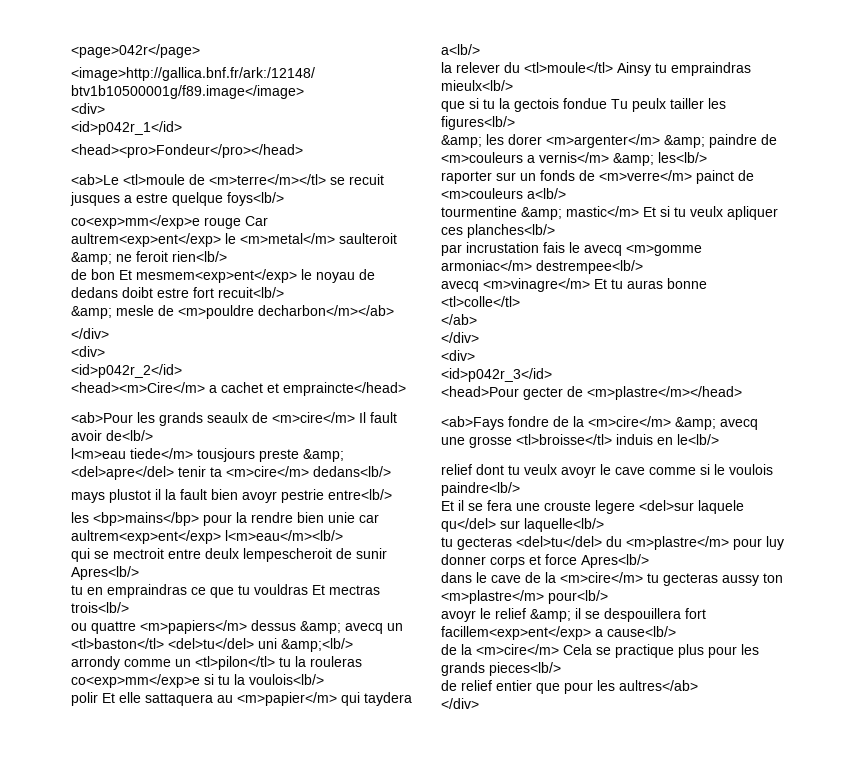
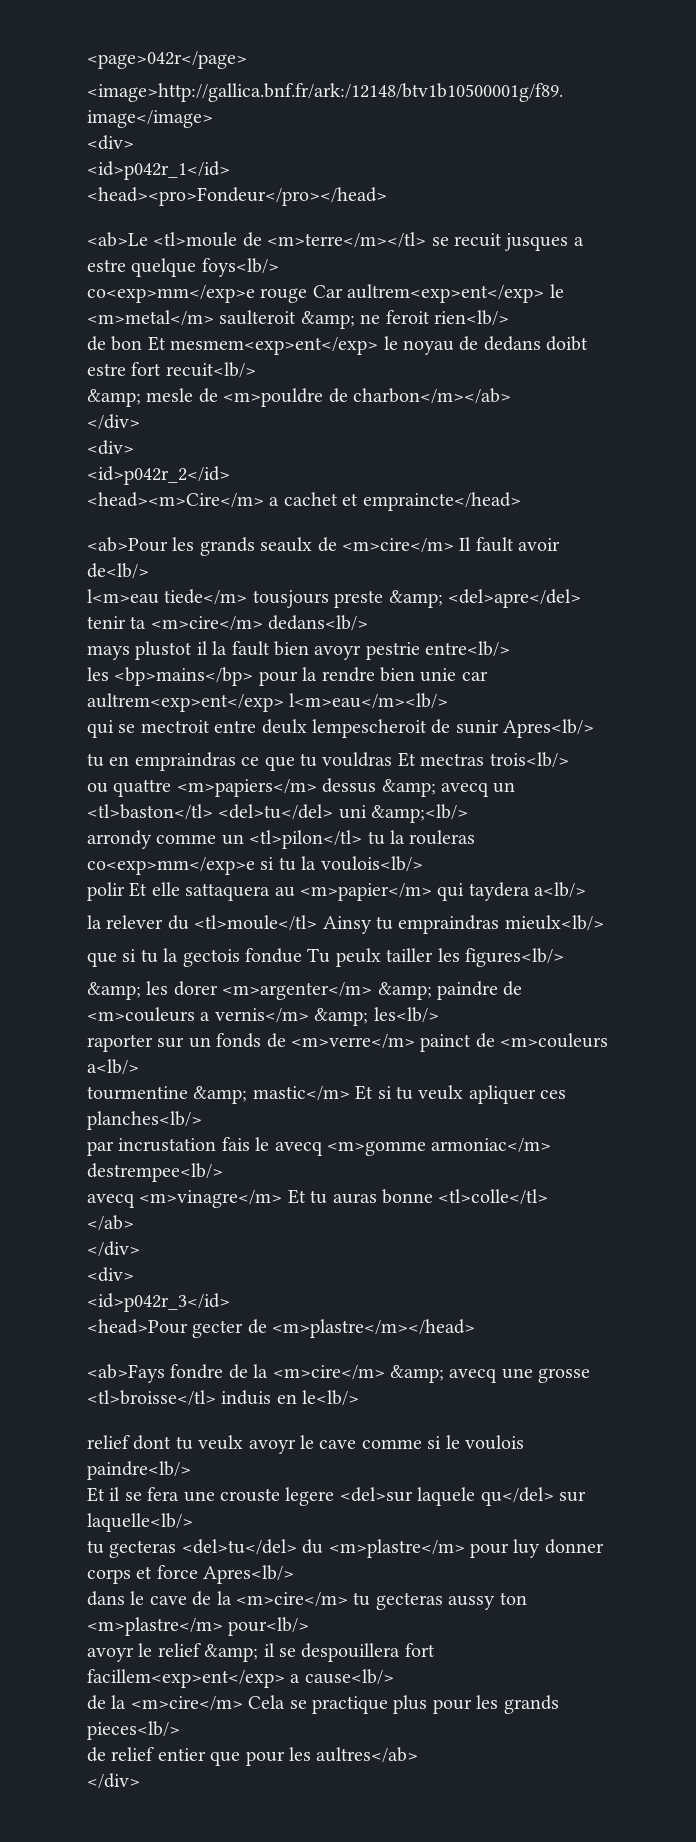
- &amp; mesle de <m>pouldre decharbon</m></ab>
+ &amp; mesle de <m>pouldre de charbon</m></ab>

